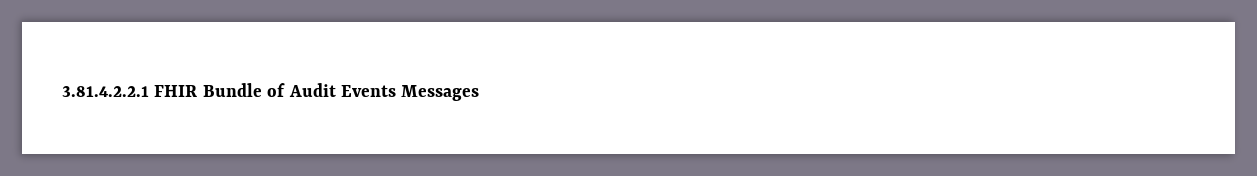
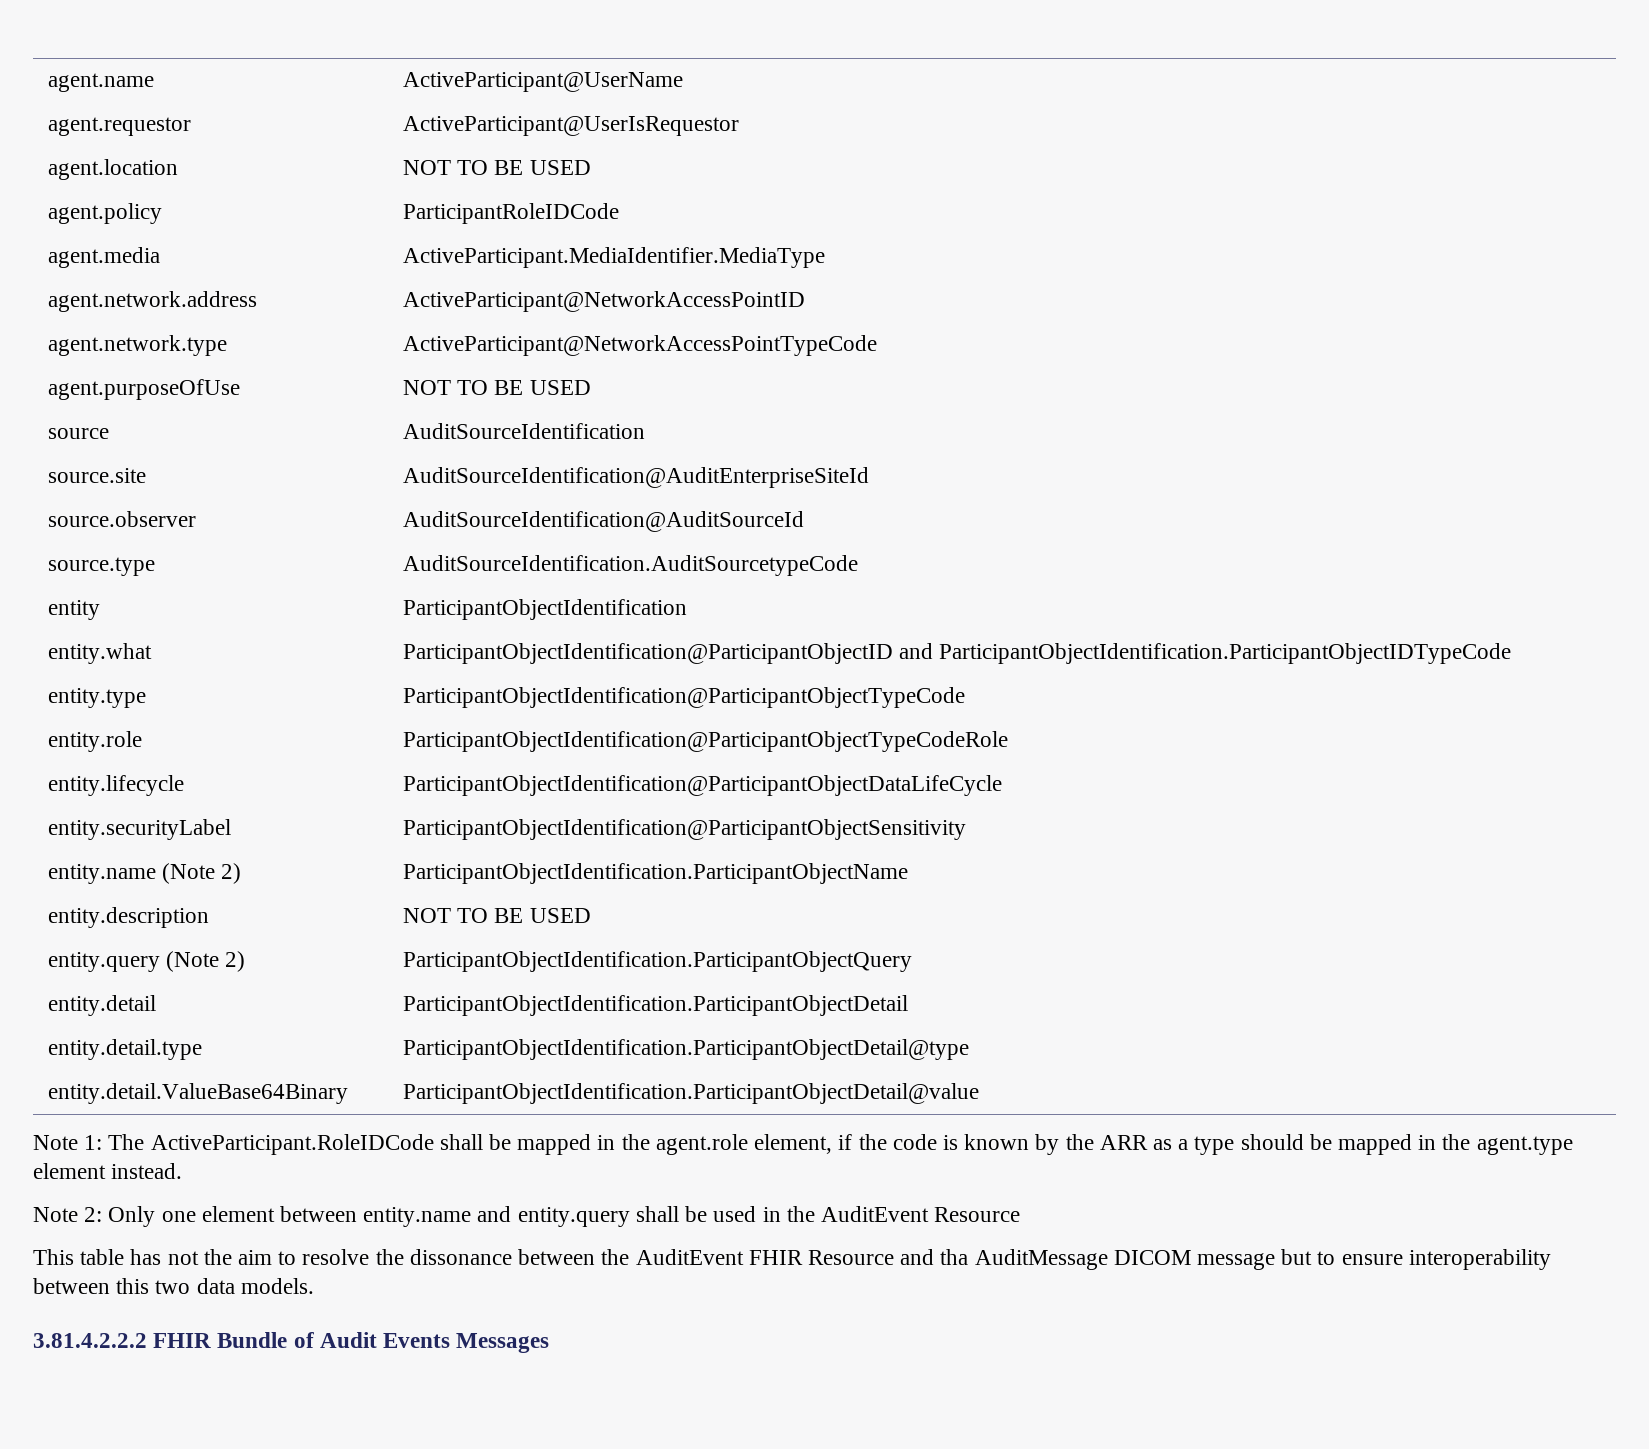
- 3.81.4.2.2.1 FHIR Bundle of Audit Events Messages
+ agent.name | ActiveParticipant@UserName
+ agent.requestor | ActiveParticipant@UserIsRequestor
+ agent.location | NOT TO BE USED
+ agent.policy | ParticipantRoleIDCode
+ agent.media | ActiveParticipant.MediaIdentifier.MediaType
+ agent.network.address | ActiveParticipant@NetworkAccessPointID
+ agent.network.type | ActiveParticipant@NetworkAccessPointTypeCode
+ agent.purposeOfUse | NOT TO BE USED
+ source | AuditSourceIdentification
+ source.site | AuditSourceIdentification@AuditEnterpriseSiteId
+ source.observer | AuditSourceIdentification@AuditSourceId
+ source.type | AuditSourceIdentification.AuditSourcetypeCode
+ entity | ParticipantObjectIdentification
+ entity.what | ParticipantObjectIdentification@ParticipantObjectID and ParticipantObjectIdentification.ParticipantObjectIDTypeCode
+ entity.type | ParticipantObjectIdentification@ParticipantObjectTypeCode
+ entity.role | ParticipantObjectIdentification@ParticipantObjectTypeCodeRole
+ entity.lifecycle | ParticipantObjectIdentification@ParticipantObjectDataLifeCycle
+ entity.securityLabel | ParticipantObjectIdentification@ParticipantObjectSensitivity
+ entity.name (Note 2) | ParticipantObjectIdentification.ParticipantObjectName
+ entity.description | NOT TO BE USED
+ entity.query (Note 2) | ParticipantObjectIdentification.ParticipantObjectQuery
+ entity.detail | ParticipantObjectIdentification.ParticipantObjectDetail
+ entity.detail.type | ParticipantObjectIdentification.ParticipantObjectDetail@type
+ entity.detail.ValueBase64Binary | ParticipantObjectIdentification.ParticipantObjectDetail@value
+ Note 1: The ActiveParticipant.RoleIDCode shall be mapped in the agent.role element, if the code is known by the ARR as a type should be mapped in the agent.type element instead.
+ Note 2: Only one element between entity.name and entity.query shall be used in the AuditEvent Resource
+ This table has not the aim to resolve the dissonance between the AuditEvent FHIR Resource and tha AuditMessage DICOM message but to ensure interoperability between this two data models.
+ 3.81.4.2.2.2 FHIR Bundle of Audit Events Messages

